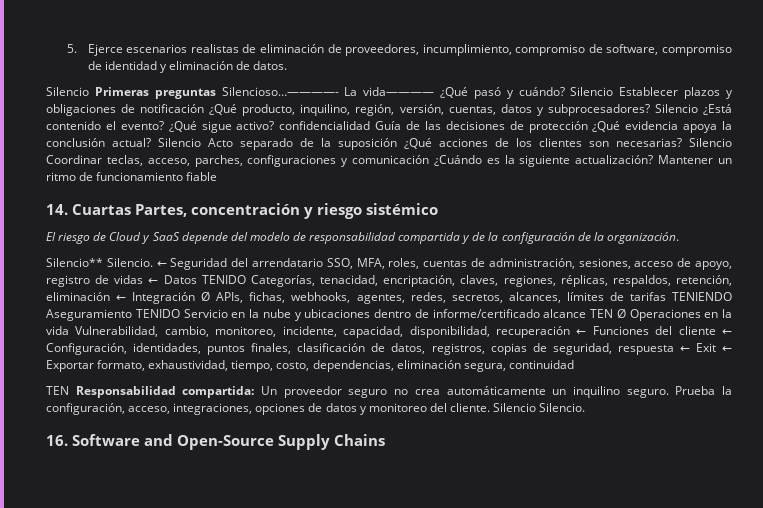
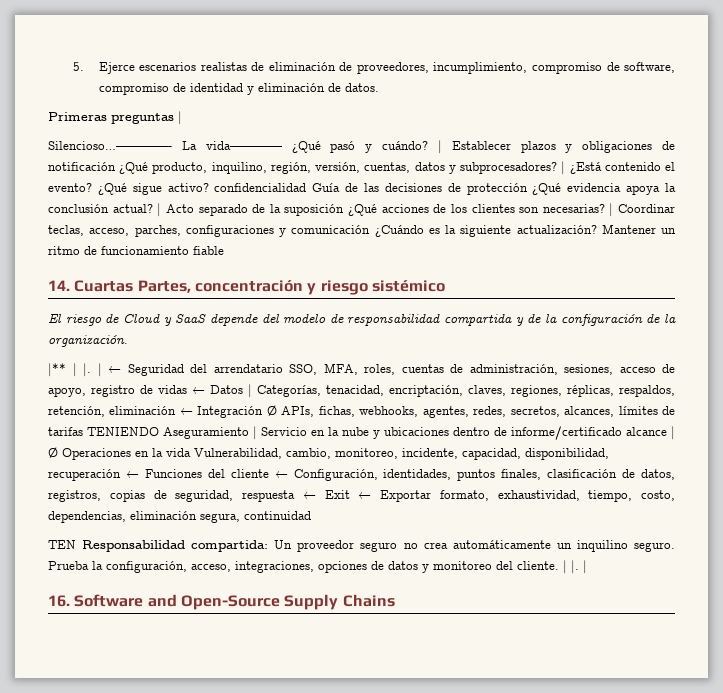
- Silencio Primeras preguntas Silencioso…————- La vida———— ¿Qué pasó y cuándo?
+ Primeras preguntas |
+ Silencioso…————- La vida———— ¿Qué pasó y cuándo?
- Silencio Establecer plazos y obligaciones de notificación ¿Qué producto, inquilino, región, versión, cuentas, datos y subprocesadores?
+ | Establecer plazos y obligaciones de notificación ¿Qué producto, inquilino, región, versión, cuentas, datos y subprocesadores?
- Silencio ¿Está contenido el evento?
+ | ¿Está contenido el evento?
- Silencio Acto separado de la suposición ¿Qué acciones de los clientes son necesarias?
+ | Acto separado de la suposición ¿Qué acciones de los clientes son necesarias?
- Silencio Coordinar teclas, acceso, parches, configuraciones y comunicación ¿Cuándo es la siguiente actualización?
+ | Coordinar teclas, acceso, parches, configuraciones y comunicación ¿Cuándo es la siguiente actualización?
- Silencio** Silencio. ← Seguridad del arrendatario SSO, MFA, roles, cuentas de administración, sesiones, acceso de apoyo, registro de vidas ← Datos TENIDO Categorías, tenacidad, encriptación, claves, regiones, réplicas, respaldos, retención, eliminación ← Integración Ø APIs, fichas, webhooks, agentes, redes, secretos, alcances, límites de tarifas TENIENDO Aseguramiento TENIDO Servicio en la nube y ubicaciones dentro de informe/certificado alcance TEN Ø Operaciones en la vida Vulnerabilidad, cambio, monitoreo, incidente, capacidad, disponibilidad, recuperación ← Funciones del cliente ← Configuración, identidades, puntos finales, clasificación de datos, registros, copias de seguridad, respuesta ← Exit ← Exportar formato, exhaustividad, tiempo, costo, dependencias, eliminación segura, continuidad
+ |** | |. | ← Seguridad del arrendatario SSO, MFA, roles, cuentas de administración, sesiones, acceso de apoyo, registro de vidas ← Datos | Categorías, tenacidad, encriptación, claves, regiones, réplicas, respaldos, retención, eliminación ← Integración Ø APIs, fichas, webhooks, agentes, redes, secretos, alcances, límites de tarifas TENIENDO Aseguramiento | Servicio en la nube y ubicaciones dentro de informe/certificado alcance | Ø Operaciones en la vida Vulnerabilidad, cambio, monitoreo, incidente, capacidad, disponibilidad, recuperación ← Funciones del cliente ← Configuración, identidades, puntos finales, clasificación de datos, registros, copias de seguridad, respuesta ← Exit ← Exportar formato, exhaustividad, tiempo, costo, dependencias, eliminación segura, continuidad
- Prueba la configuración, acceso, integraciones, opciones de datos y monitoreo del cliente. Silencio Silencio.
+ Prueba la configuración, acceso, integraciones, opciones de datos y monitoreo del cliente. | |. |

